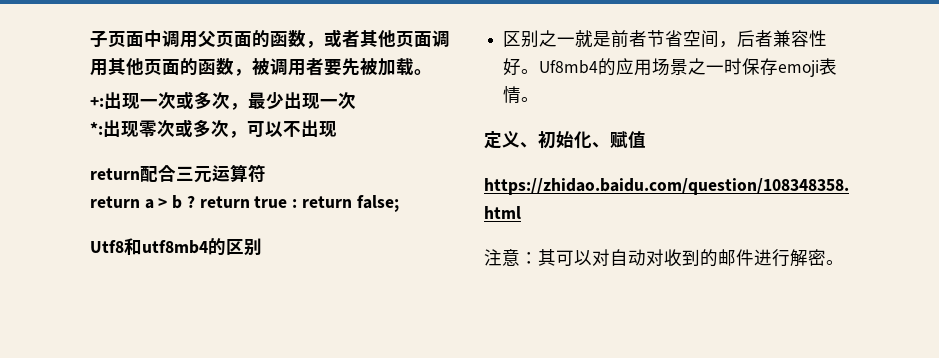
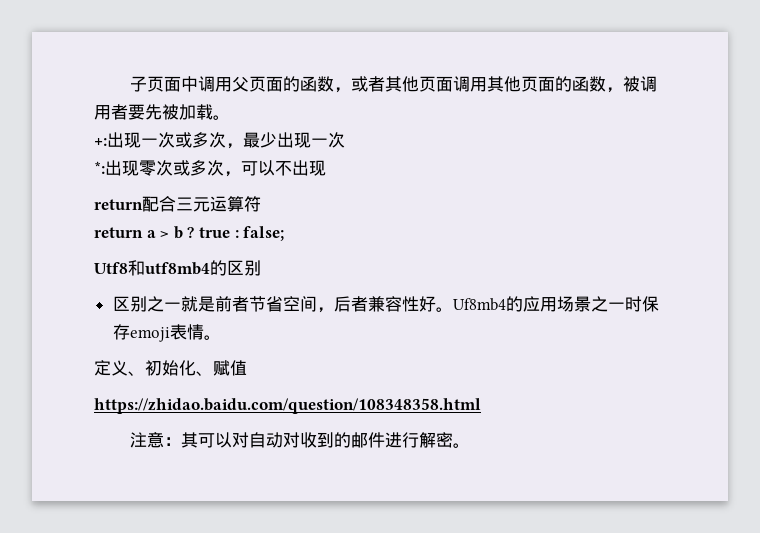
- return a > b ? return true : return false;
+ return a > b ? true : false;

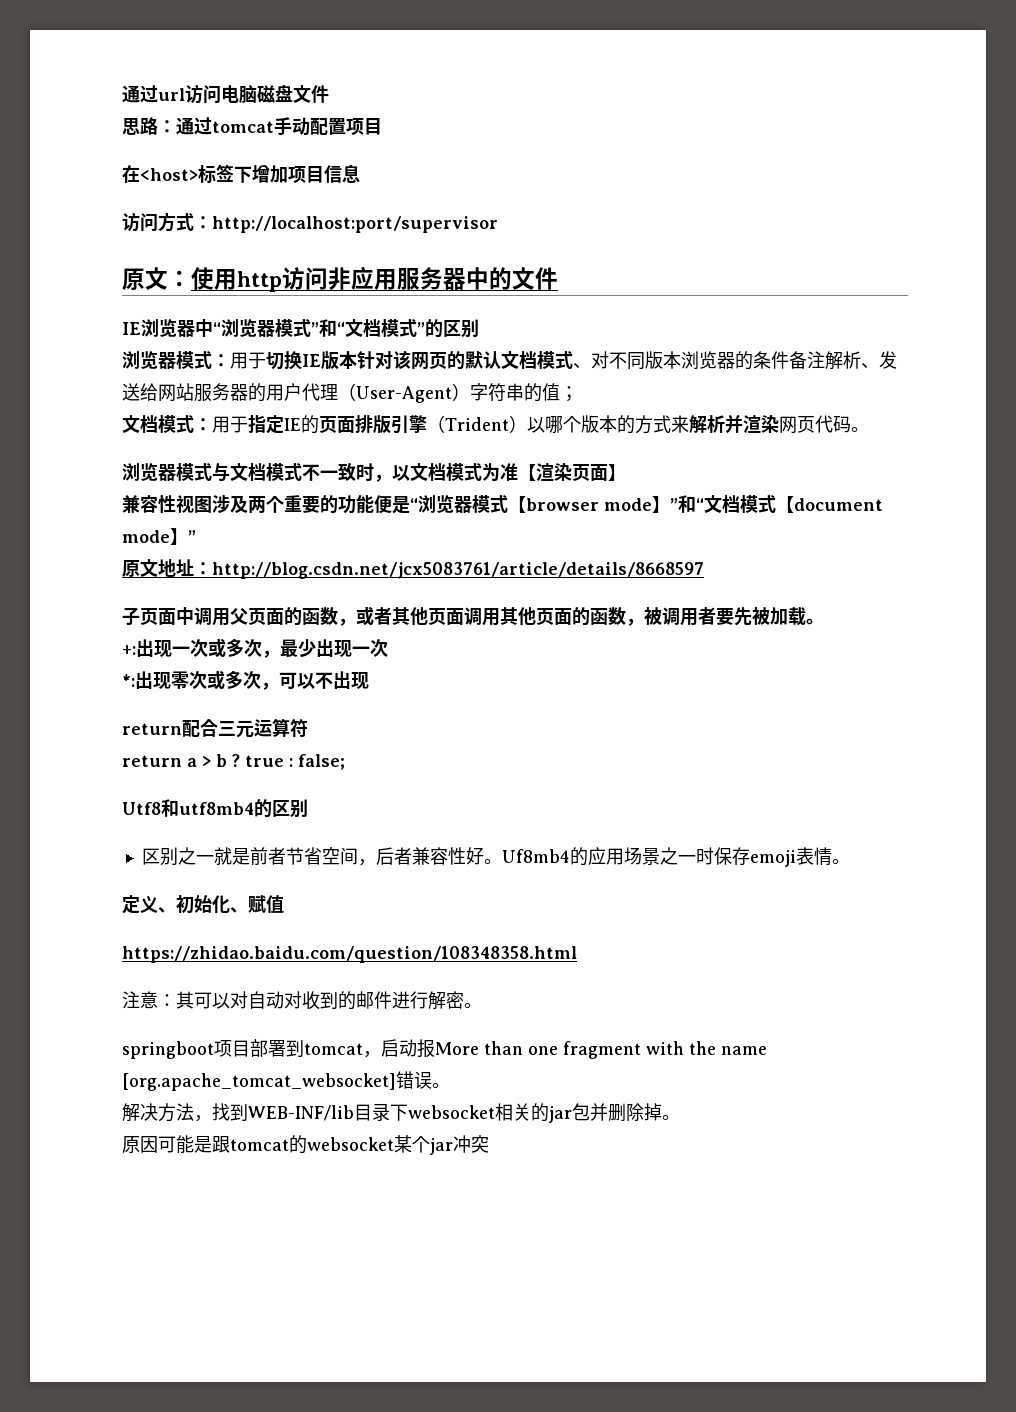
+ 通过url访问电脑磁盘文件
+ 思路：通过tomcat手动配置项目
+ 在<host>标签下增加项目信息
+ 访问方式：http://localhost:port/supervisor
+ 原文：使用http访问非应用服务器中的文件
+ IE浏览器中“浏览器模式”和“文档模式”的区别
+ 浏览器模式：用于切换IE版本针对该网页的默认文档模式、对不同版本浏览器的条件备注解析、发送给网站服务器的用户代理（User-Agent）字符串的值；
+ 文档模式：用于指定IE的页面排版引擎（Trident）以哪个版本的方式来解析并渲染网页代码。
+ 浏览器模式与文档模式不一致时，以文档模式为准【渲染页面】
+ 兼容性视图涉及两个重要的功能便是“浏览器模式【browser mode】”和“文档模式【document mode】”
+ 原文地址：http://blog.csdn.net/jcx5083761/article/details/8668597
+ springboot项目部署到tomcat，启动报More than one fragment with the name [org.apache_tomcat_websocket]错误。
+ 解决方法，找到WEB-INF/lib目录下websocket相关的jar包并删除掉。
+ 原因可能是跟tomcat的websocket某个jar冲突

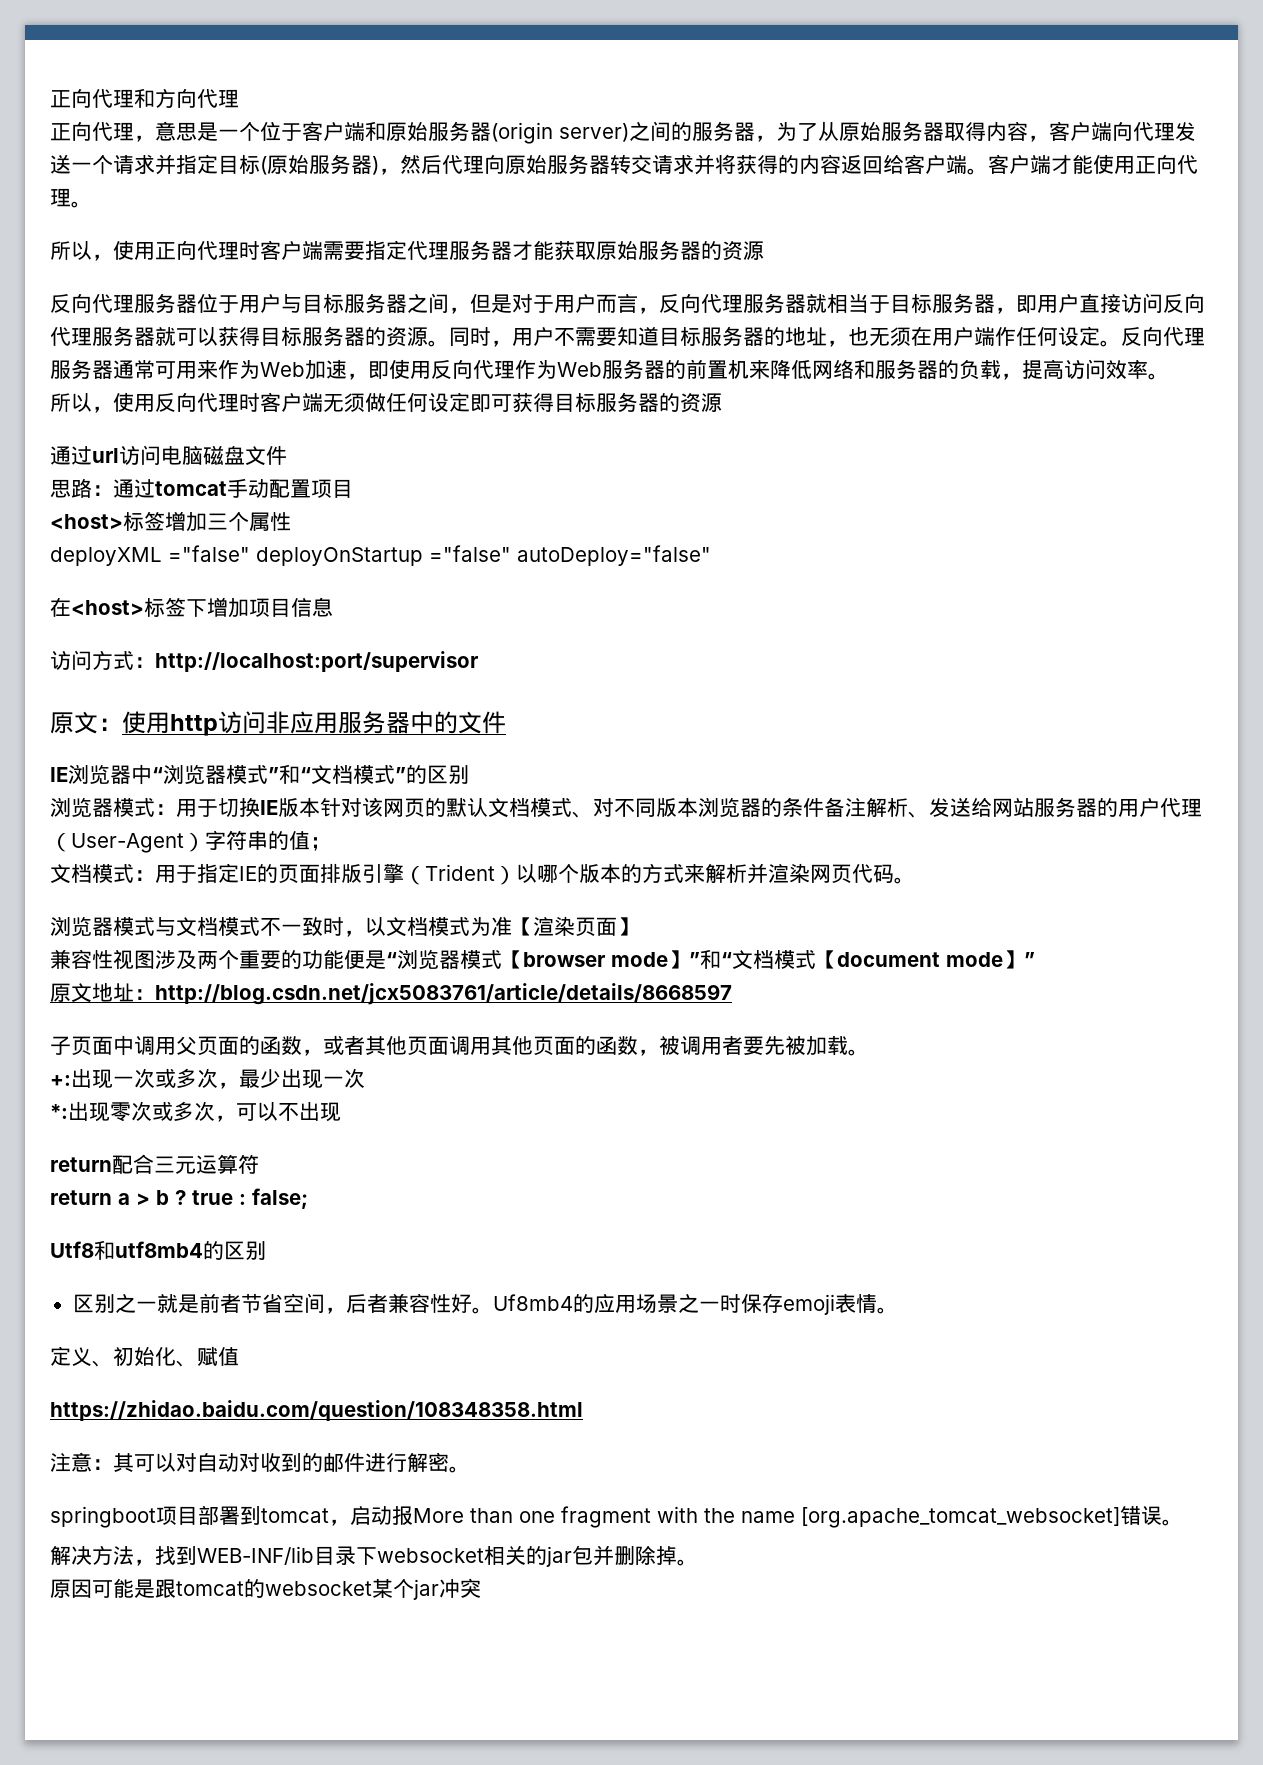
+ 正向代理和方向代理
+ 正向代理，意思是一个位于客户端和原始服务器(origin server)之间的服务器，为了从原始服务器取得内容，客户端向代理发送一个请求并指定目标(原始服务器)，然后代理向原始服务器转交请求并将获得的内容返回给客户端。客户端才能使用正向代理。
+ 所以，使用正向代理时客户端需要指定代理服务器才能获取原始服务器的资源
+ 反向代理服务器位于用户与目标服务器之间，但是对于用户而言，反向代理服务器就相当于目标服务器，即用户直接访问反向代理服务器就可以获得目标服务器的资源。同时，用户不需要知道目标服务器的地址，也无须在用户端作任何设定。反向代理服务器通常可用来作为Web加速，即使用反向代理作为Web服务器的前置机来降低网络和服务器的负载，提高访问效率。
+ 所以，使用反向代理时客户端无须做任何设定即可获得目标服务器的资源
+ <host>标签增加三个属性
+ deployXML ="false" deployOnStartup ="false" autoDeploy="false"

